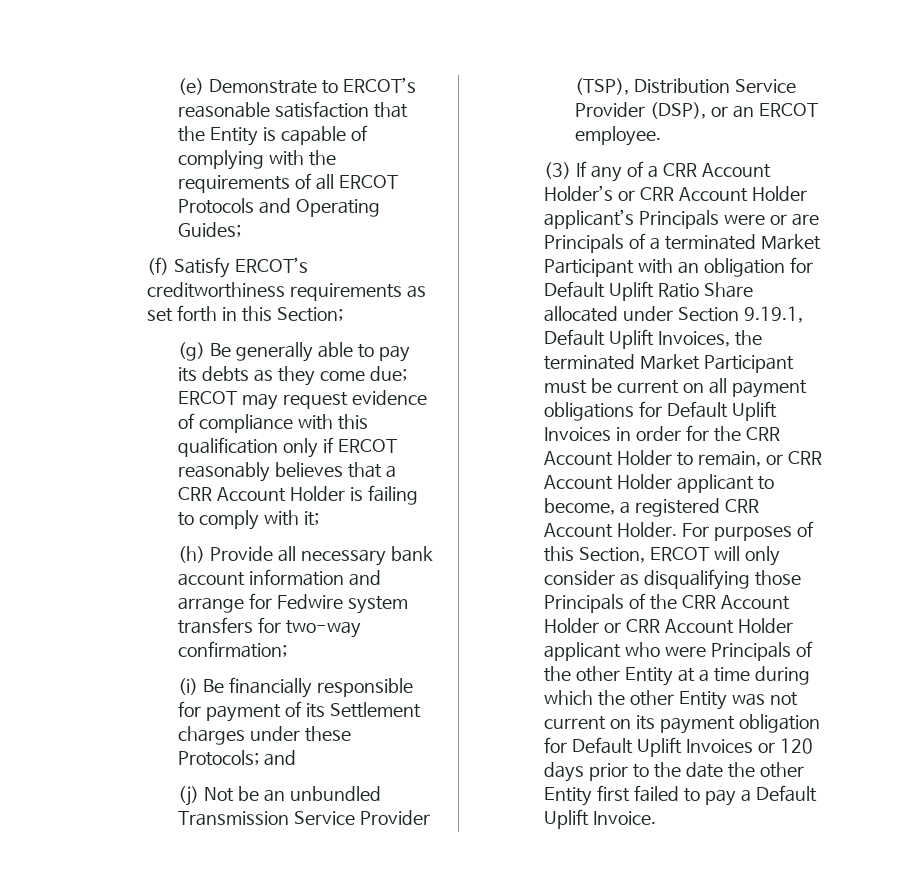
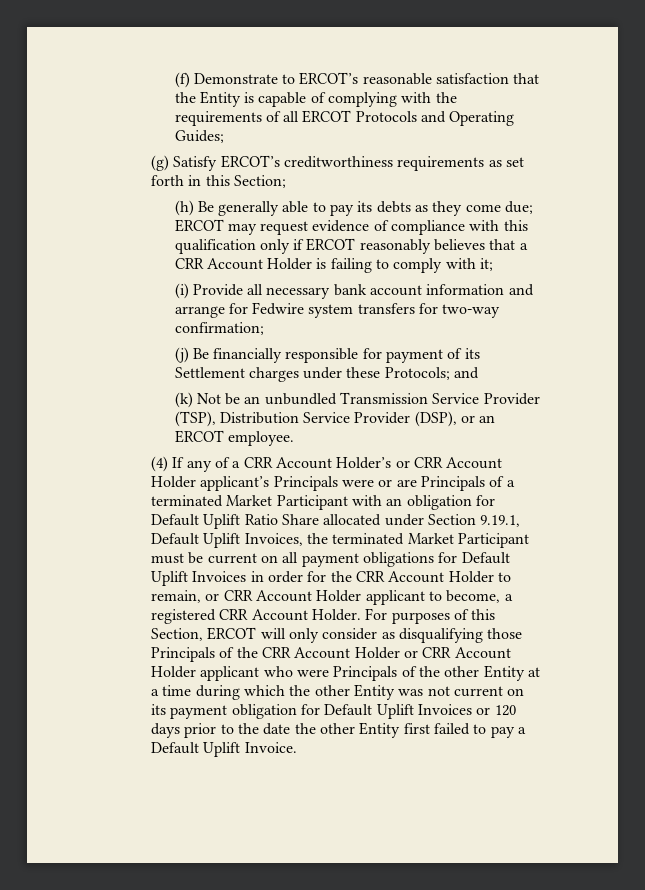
- (e) Demonstrate to ERCOT’s reasonable satisfaction that the Entity is capable of complying with the requirements of all ERCOT Protocols and Operating Guides;
+ (f) Demonstrate to ERCOT’s reasonable satisfaction that the Entity is capable of complying with the requirements of all ERCOT Protocols and Operating Guides;
- (f) Satisfy ERCOT’s creditworthiness requirements as set forth in this Section;
+ (g) Satisfy ERCOT’s creditworthiness requirements as set forth in this Section;
- (g) Be generally able to pay its debts as they come due; ERCOT may request evidence of compliance with this qualification only if ERCOT reasonably believes that a CRR Account Holder is failing to comply with it;
+ (h) Be generally able to pay its debts as they come due; ERCOT may request evidence of compliance with this qualification only if ERCOT reasonably believes that a CRR Account Holder is failing to comply with it;
- (h) Provide all necessary bank account information and arrange for Fedwire system transfers for two-way confirmation;
+ (i) Provide all necessary bank account information and arrange for Fedwire system transfers for two-way confirmation;
- (i) Be financially responsible for payment of its Settlement charges under these Protocols; and
+ (j) Be financially responsible for payment of its Settlement charges under these Protocols; and
- (j) Not be an unbundled Transmission Service Provider (TSP), Distribution Service Provider (DSP), or an ERCOT employee.
+ (k) Not be an unbundled Transmission Service Provider (TSP), Distribution Service Provider (DSP), or an ERCOT employee.
- (3) If any of a CRR Account Holder’s or CRR Account Holder applicant’s Principals were or are Principals of a terminated Market Participant with an obligation for Default Uplift Ratio Share allocated under Section 9.19.1, Default Uplift Invoices, the terminated Market Participant must be current on all payment obligations for Default Uplift Invoices in order for the CRR Account Holder to remain, or CRR Account Holder applicant to become, a registered CRR Account Holder.
+ (4) If any of a CRR Account Holder’s or CRR Account Holder applicant’s Principals were or are Principals of a terminated Market Participant with an obligation for Default Uplift Ratio Share allocated under Section 9.19.1, Default Uplift Invoices, the terminated Market Participant must be current on all payment obligations for Default Uplift Invoices in order for the CRR Account Holder to remain, or CRR Account Holder applicant to become, a registered CRR Account Holder.

